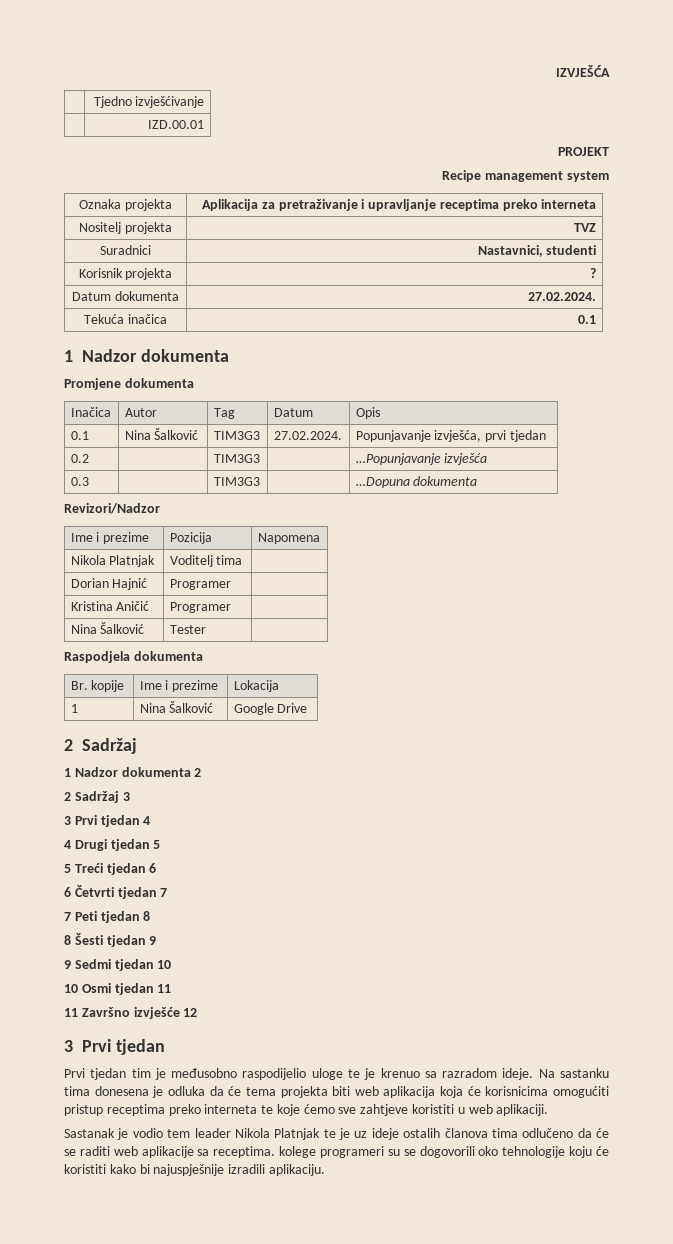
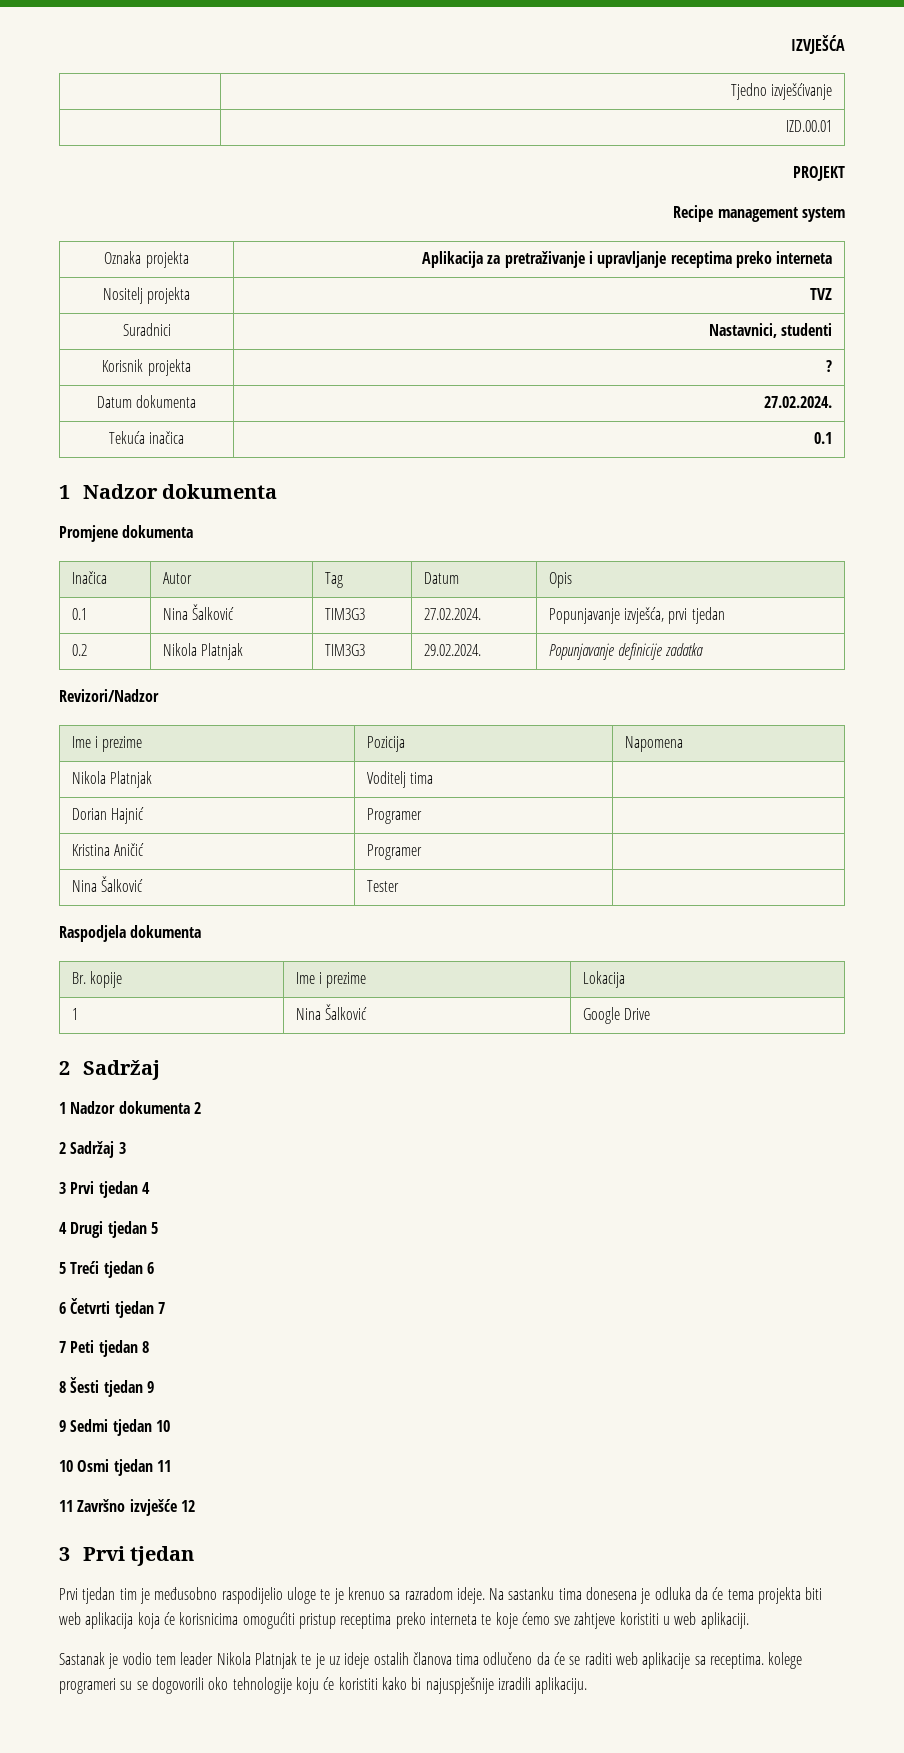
- 0.2 | | TIM3G3 | | …Popunjavanje izvješća
- 0.3 | | TIM3G3 | | …Dopuna dokumenta
+ 0.2 | Nikola Platnjak | TIM3G3 | 29.02.2024. | Popunjavanje definicije zadatka

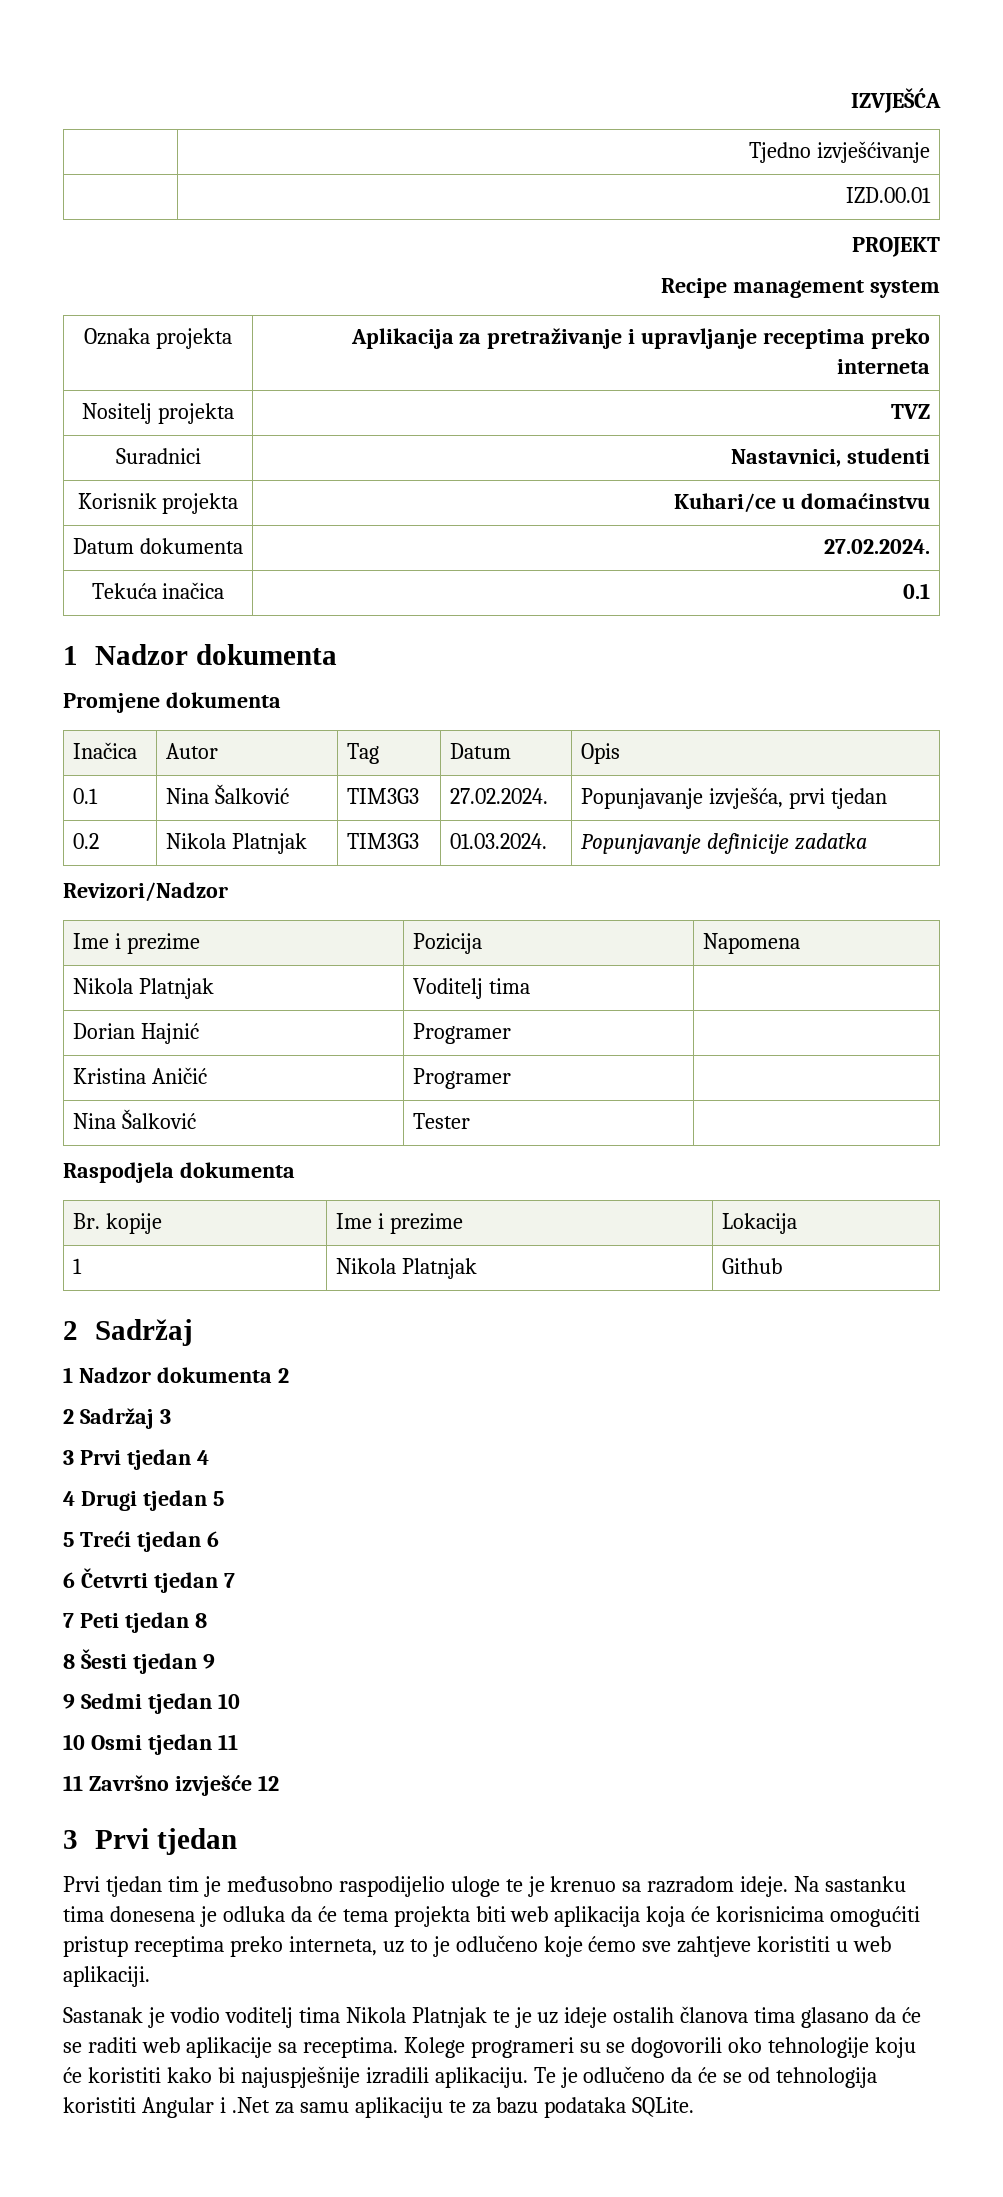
- Korisnik projekta | ?
+ Korisnik projekta | Kuhari/ce u domaćinstvu
- 0.2 | Nikola Platnjak | TIM3G3 | 29.02.2024. | Popunjavanje definicije zadatka
+ 0.2 | Nikola Platnjak | TIM3G3 | 01.03.2024. | Popunjavanje definicije zadatka
- 1 | Nina Šalković | Google Drive
+ 1 | Nikola Platnjak | Github
- Na sastanku tima donesena je odluka da će tema projekta biti web aplikacija koja će korisnicima omogućiti pristup receptima preko interneta te koje ćemo sve zahtjeve koristiti u web aplikaciji.
+ Na sastanku tima donesena je odluka da će tema projekta biti web aplikacija koja će korisnicima omogućiti pristup receptima preko interneta, uz to je odlučeno koje ćemo sve zahtjeve koristiti u web aplikaciji.
- Sastanak je vodio tem leader Nikola Platnjak te je uz ideje ostalih članova tima odlučeno da će se raditi web aplikacije sa receptima. kolege programeri su se dogovorili oko tehnologije koju će koristiti kako bi najuspješnije izradili aplikaciju.
+ Sastanak je vodio voditelj tima Nikola Platnjak te je uz ideje ostalih članova tima glasano da će se raditi web aplikacije sa receptima. Kolege programeri su se dogovorili oko tehnologije koju će koristiti kako bi najuspješnije izradili aplikaciju.
+ Te je odlučeno da će se od tehnologija koristiti Angular i .Net za samu aplikaciju te za bazu podataka SQLite.

